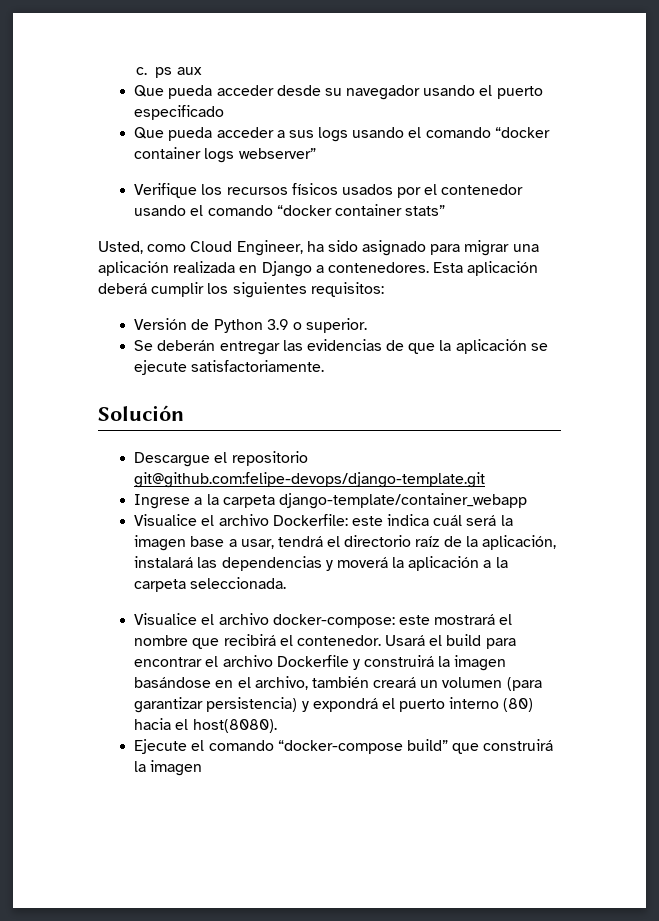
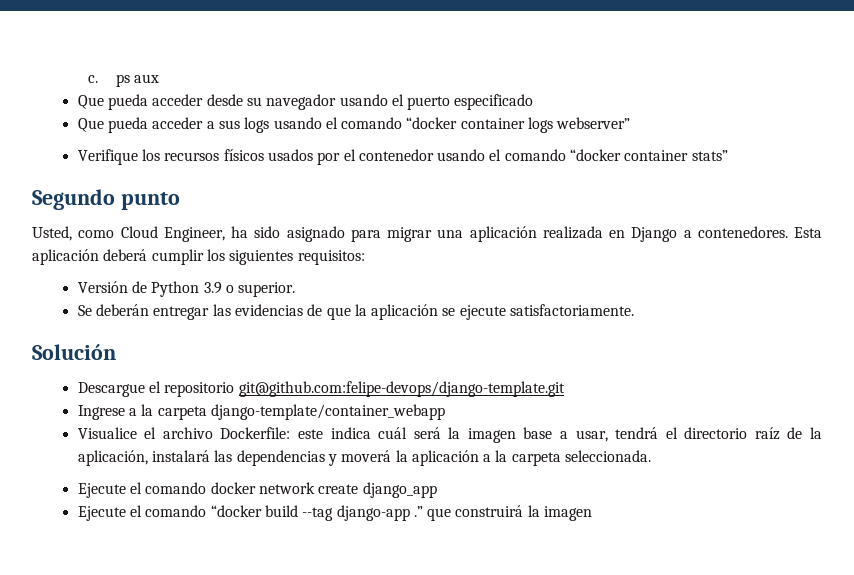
+ Segundo punto
- Visualice el archivo docker-compose: este mostrará el nombre que recibirá el contenedor. Usará el build para encontrar el archivo Dockerfile y construirá la imagen basándose en el archivo, también creará un volumen (para garantizar persistencia) y expondrá el puerto interno (80) hacia el host(8080).
- Ejecute el comando “docker-compose build” que construirá la imagen
+ Ejecute el comando docker network create django_app
+ Ejecute el comando “docker build --tag django-app .” que construirá la imagen

